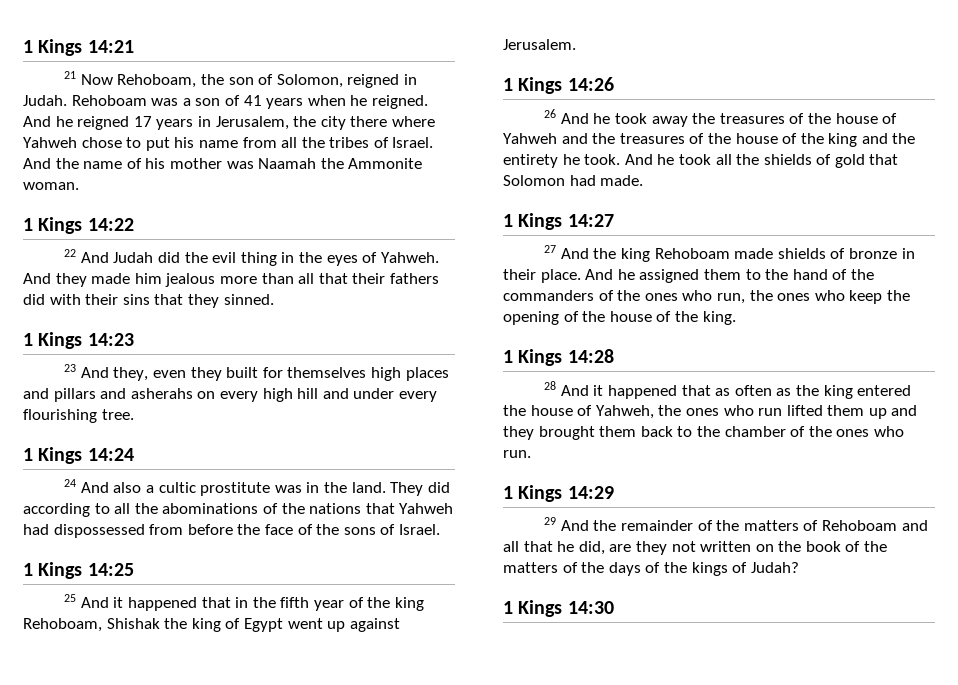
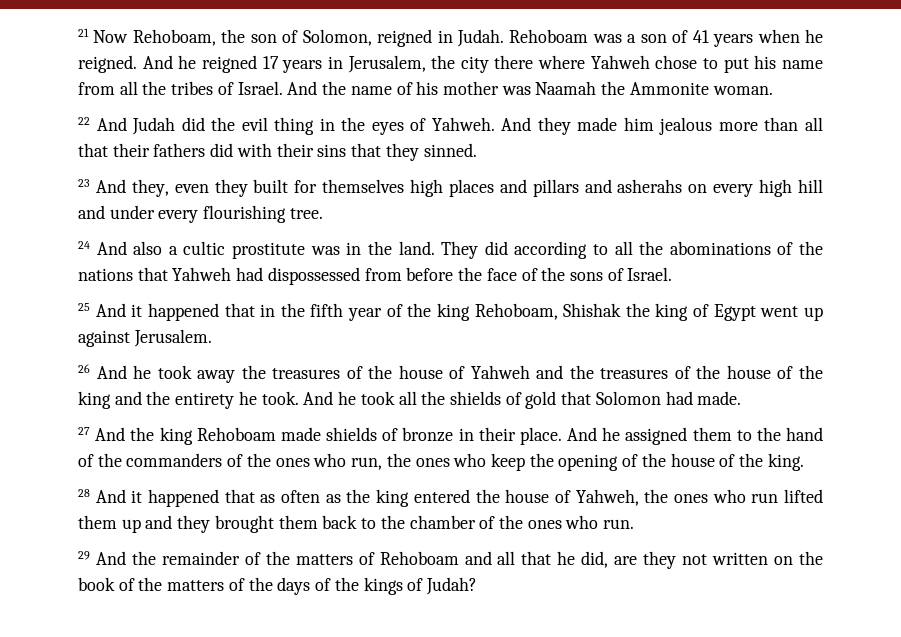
- 1 Kings 14:21
- 1 Kings 14:22
- 1 Kings 14:23
- 1 Kings 14:24
- 1 Kings 14:25
- 1 Kings 14:26
- 1 Kings 14:27
- 1 Kings 14:28
- 1 Kings 14:29
- 1 Kings 14:30

